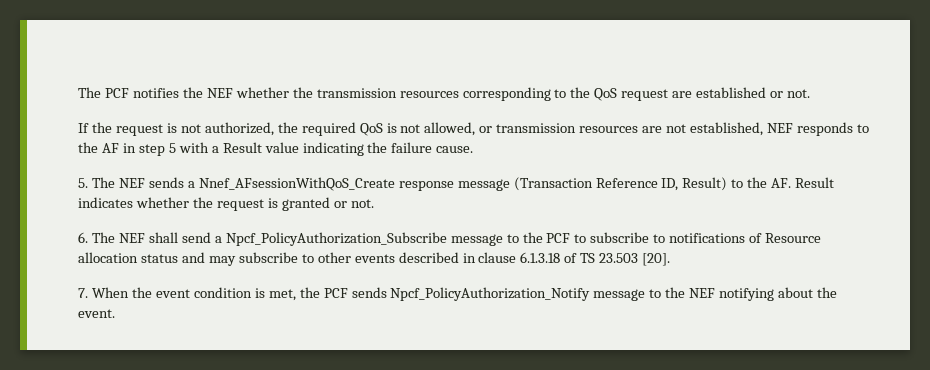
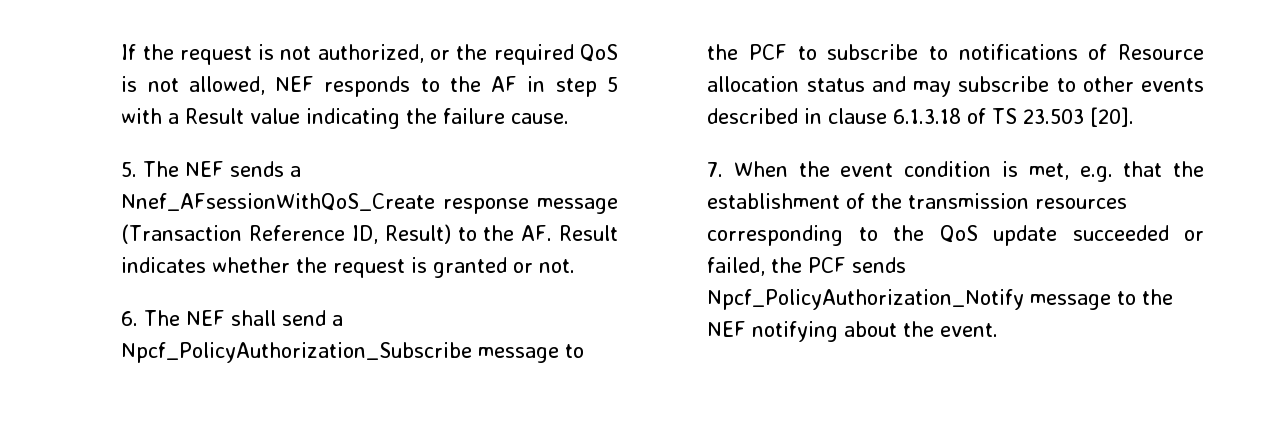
- The PCF notifies the NEF whether the transmission resources corresponding to the QoS request are established or not.
- If the request is not authorized, the required QoS is not allowed, or transmission resources are not established, NEF responds to the AF in step 5 with a Result value indicating the failure cause.
+ If the request is not authorized, or the required QoS is not allowed, NEF responds to the AF in step 5 with a Result value indicating the failure cause.
- 7. When the event condition is met, the PCF sends Npcf_PolicyAuthorization_Notify message to the NEF notifying about the event.
+ 7. When the event condition is met, e.g. that the establishment of the transmission resources corresponding to the QoS update succeeded or failed, the PCF sends Npcf_PolicyAuthorization_Notify message to the NEF notifying about the event.

